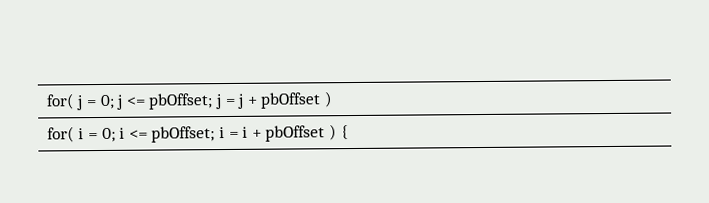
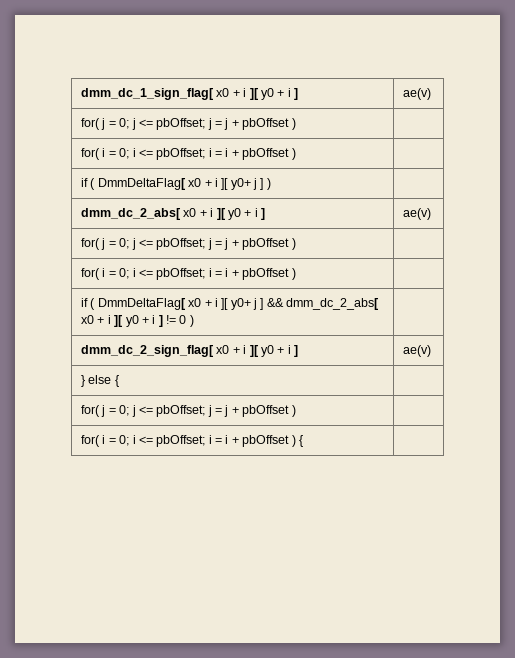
+ dmm_dc_1_sign_flag[ x0 + i ][ y0 + i ] | ae(v)
+ for( j = 0; j <= pbOffset; j = j + pbOffset ) |
+ for( i = 0; i <= pbOffset; i = i + pbOffset ) |
+ if ( DmmDeltaFlag[ x0 + i ][ y0+ j ] ) |
+ dmm_dc_2_abs[ x0 + i ][ y0 + i ] | ae(v)
+ for( j = 0; j <= pbOffset; j = j + pbOffset ) |
+ for( i = 0; i <= pbOffset; i = i + pbOffset ) |
+ if ( DmmDeltaFlag[ x0 + i ][ y0+ j ] && dmm_dc_2_abs[ x0 + i ][ y0 + i ] != 0 ) |
+ dmm_dc_2_sign_flag[ x0 + i ][ y0 + i ] | ae(v)
+ } else { |

